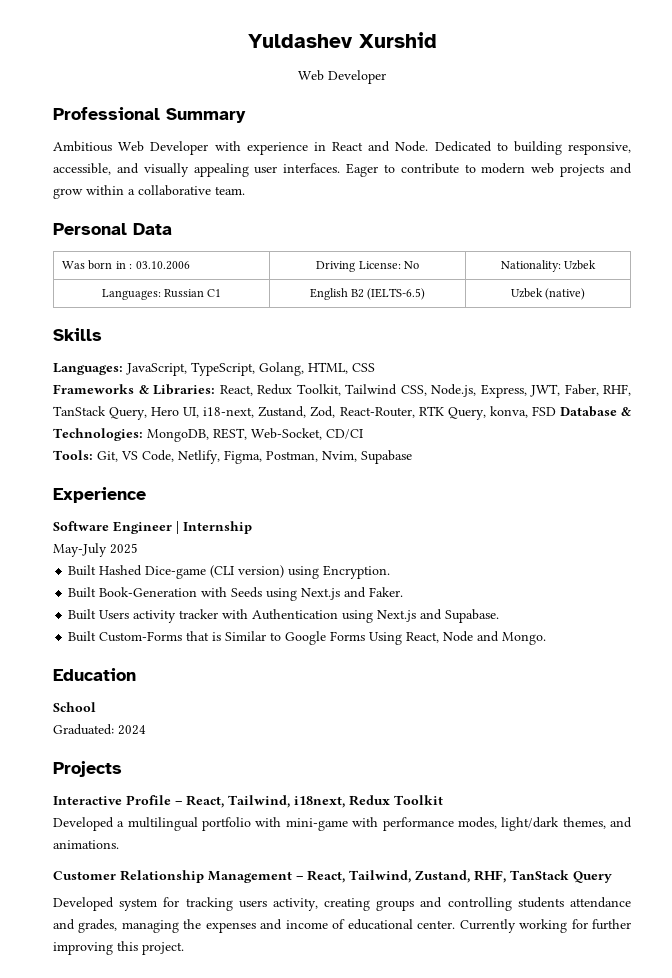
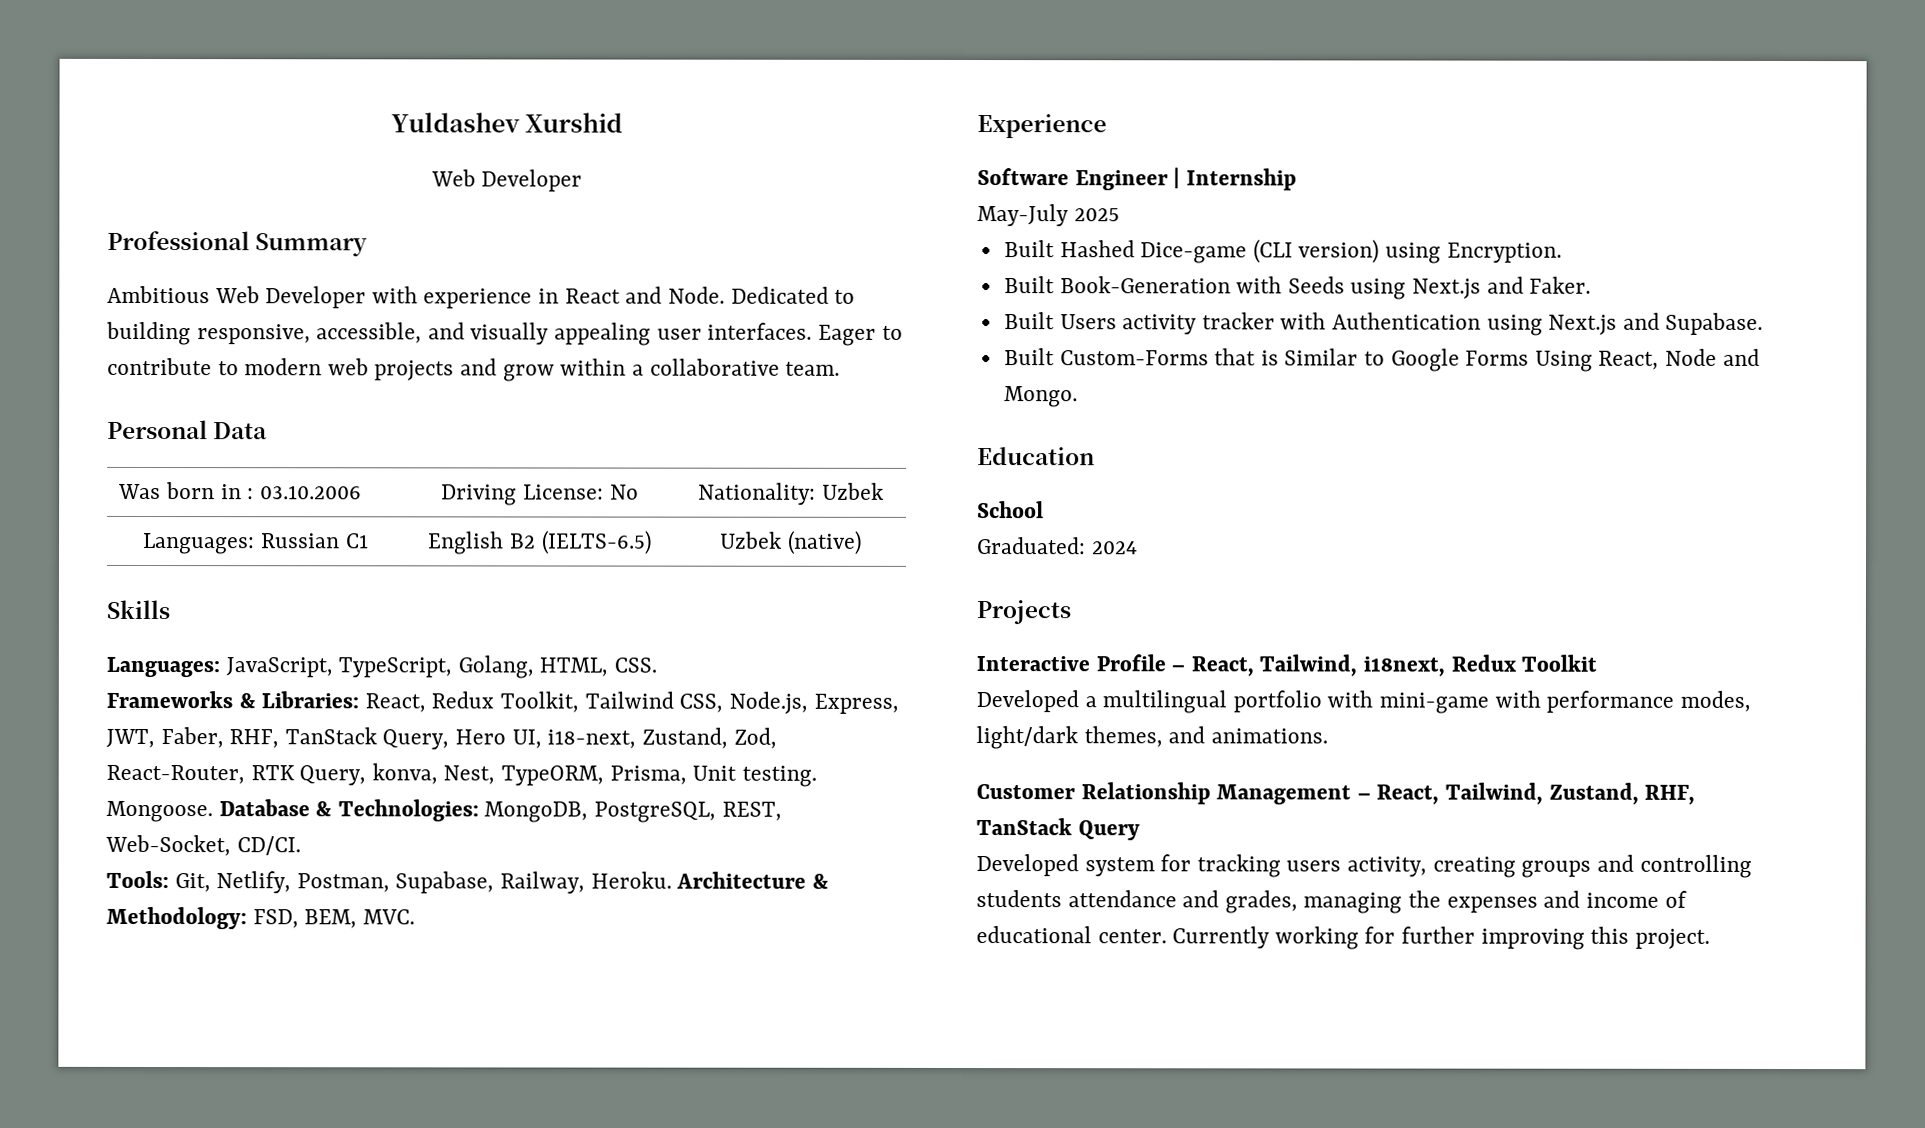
- Languages: JavaScript, TypeScript, Golang, HTML, CSS
+ Languages: JavaScript, TypeScript, Golang, HTML, CSS.
- Frameworks & Libraries: React, Redux Toolkit, Tailwind CSS, Node.js, Express, JWT, Faber, RHF, TanStack Query, Hero UI, i18-next, Zustand, Zod, React-Router, RTK Query, konva, FSD Database & Technologies: MongoDB, REST, Web-Socket, CD/CI
+ Frameworks & Libraries: React, Redux Toolkit, Tailwind CSS, Node.js, Express, JWT, Faber, RHF, TanStack Query, Hero UI, i18-next, Zustand, Zod, React-Router, RTK Query, konva, Nest, TypeORM, Prisma, Unit testing. Mongoose. Database & Technologies: MongoDB, PostgreSQL, REST, Web-Socket, CD/CI.
- Tools: Git, VS Code, Netlify, Figma, Postman, Nvim, Supabase
+ Tools: Git, Netlify, Postman, Supabase, Railway, Heroku. Architecture & Methodology: FSD, BEM, MVC.

